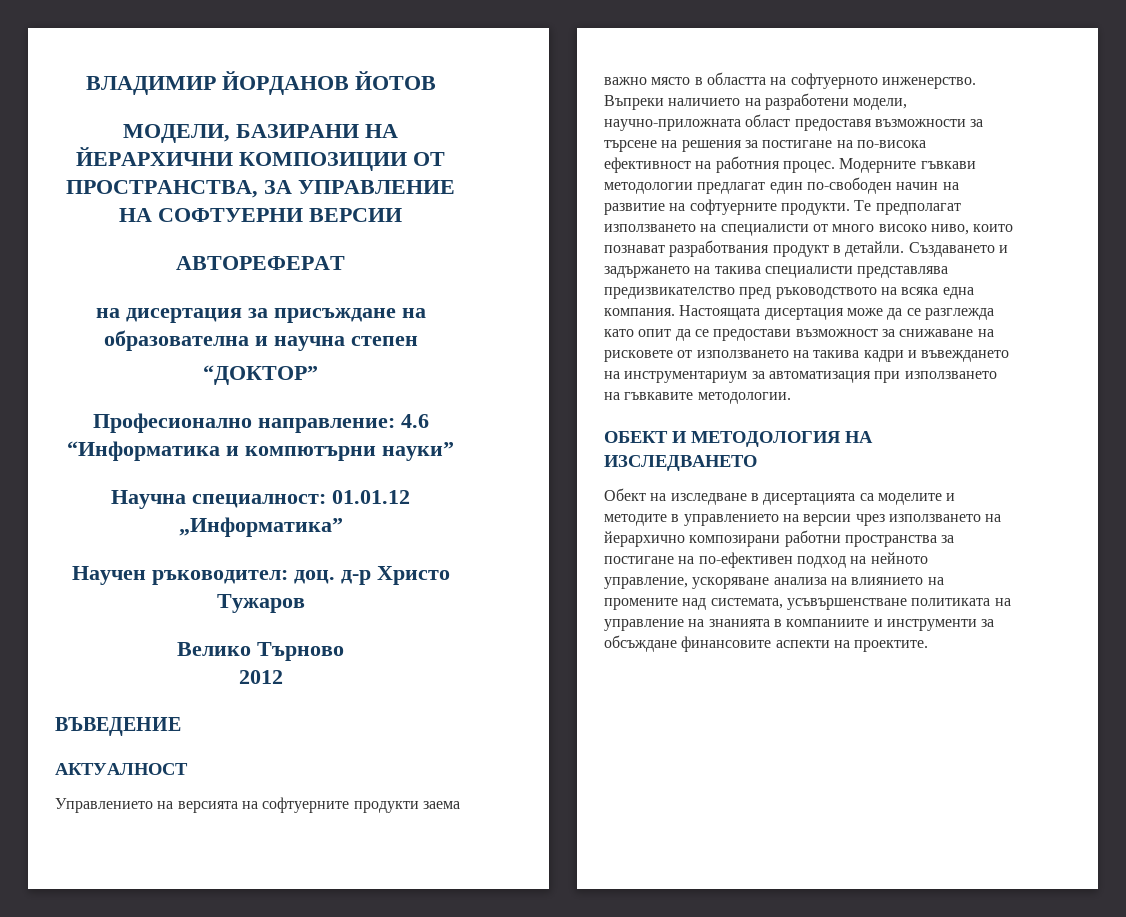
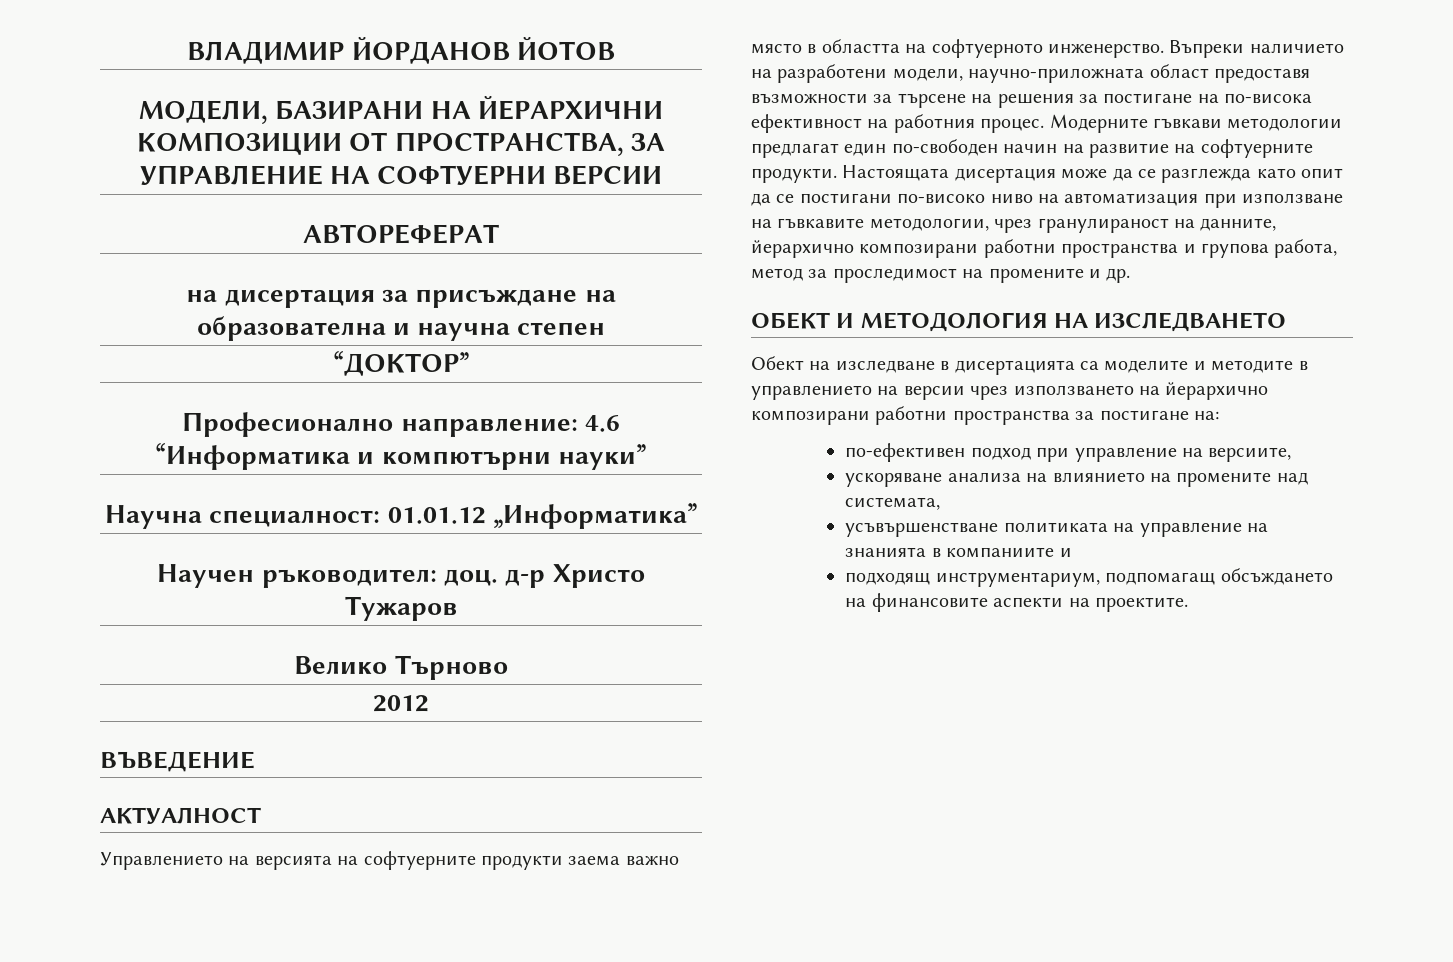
- Те предполагат използването на специалисти от много високо ниво, които познават разработвания продукт в детайли. Създаването и задържането на такива специалисти представлява предизвикателство пред ръководството на всяка една компания.
- Настоящата дисертация може да се разглежда като опит да се предостави възможност за снижаване на рисковете от използването на такива кадри и въвеждането на инструментариум за автоматизация при използването на гъвкавите методологии.
+ Настоящата дисертация може да се разглежда като опит да се постигани по-високо ниво на автоматизация при използване на гъвкавите методологии, чрез гранулираност на данните, йерархично композирани работни пространства и групова работа, метод за проследимост на промените и др.
- Обект на изследване в дисертацията са моделите и методите в управлението на версии чрез използването на йерархично композирани работни пространства за постигане на по-ефективен подход на нейното управление, ускоряване анализа на влиянието на промените над системата, усъвършенстване политиката на управление на знанията в компаниите и инструменти за обсъждане финансовите аспекти на проектите.
+ Обект на изследване в дисертацията са моделите и методите в управлението на версии чрез използването на йерархично композирани работни пространства за постигане на:
+ по-ефективен подход при управление на версиите,
+ ускоряване анализа на влиянието на промените над системата,
+ усъвършенстване политиката на управление на знанията в компаниите и
+ подходящ инструментариум, подпомагащ обсъждането на финансовите аспекти на проектите.

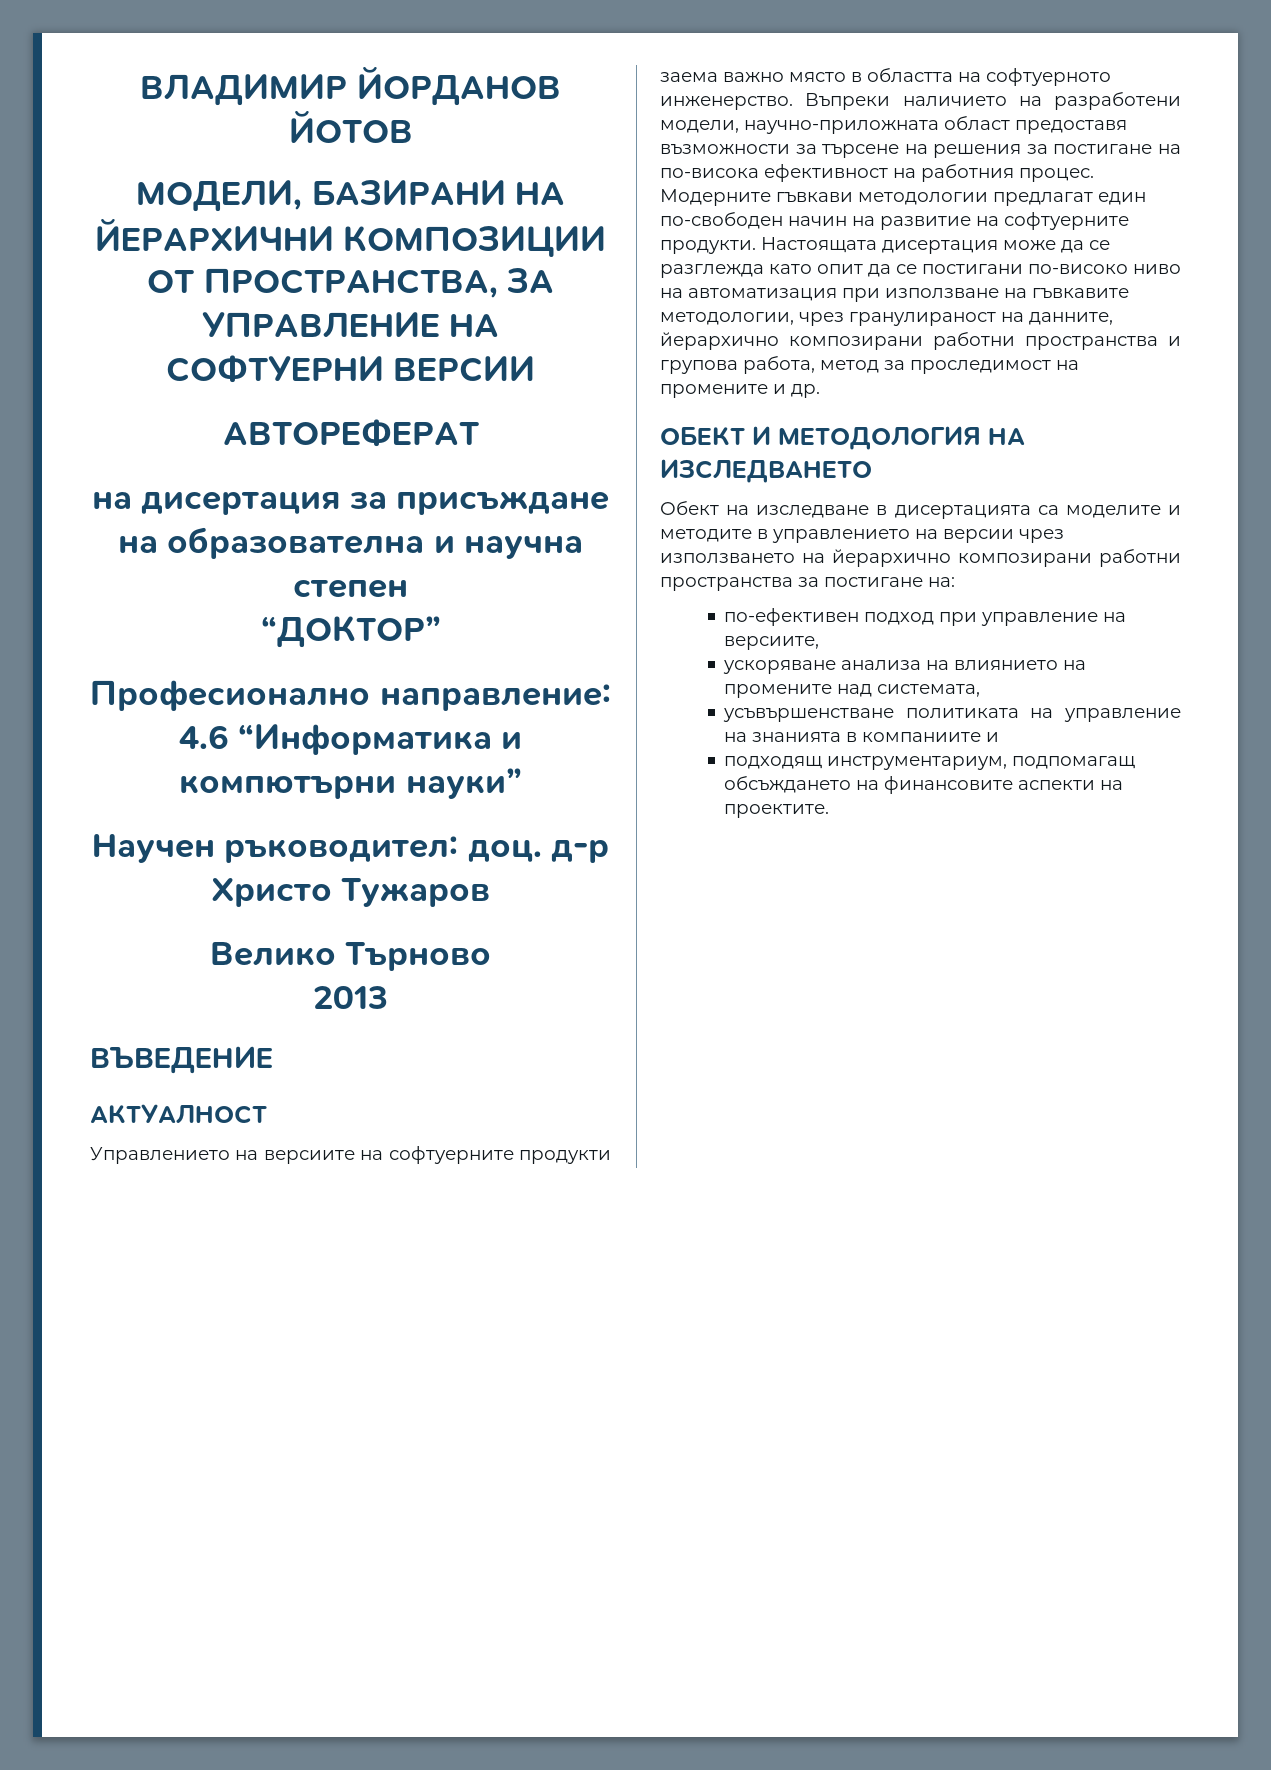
- Научна специалност: 01.01.12 „Информатика”
- 2012
+ 2013
- Управлението на версията на софтуерните продукти заема важно място в областта на софтуерното инженерство.
+ Управлението на версиите на софтуерните продукти заема важно място в областта на софтуерното инженерство.

